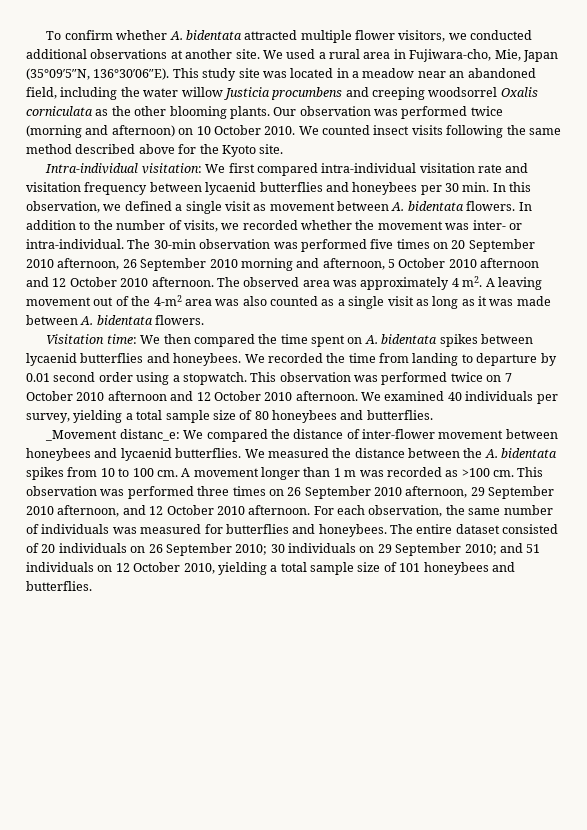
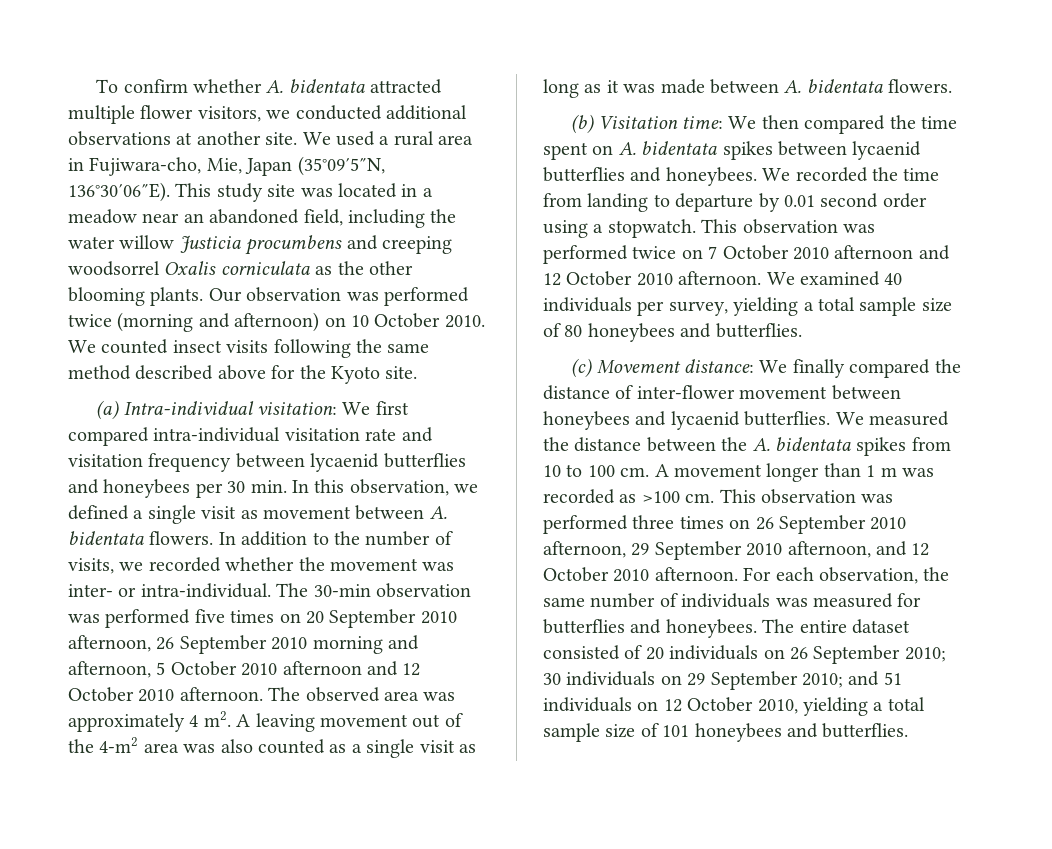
- Intra-individual visitation: We first compared intra-individual visitation rate and visitation frequency between lycaenid butterflies and honeybees per 30 min. In this observation, we defined a single visit as movement between A. bidentata flowers.
+ (a) Intra-individual visitation: We first compared intra-individual visitation rate and visitation frequency between lycaenid butterflies and honeybees per 30 min. In this observation, we defined a single visit as movement between A. bidentata flowers.
- Visitation time: We then compared the time spent on A. bidentata spikes between lycaenid butterflies and honeybees.
+ (b) Visitation time: We then compared the time spent on A. bidentata spikes between lycaenid butterflies and honeybees.
- _Movement distanc_e: We compared the distance of inter-flower movement between honeybees and lycaenid butterflies.
+ (c) Movement distance: We finally compared the distance of inter-flower movement between honeybees and lycaenid butterflies.

